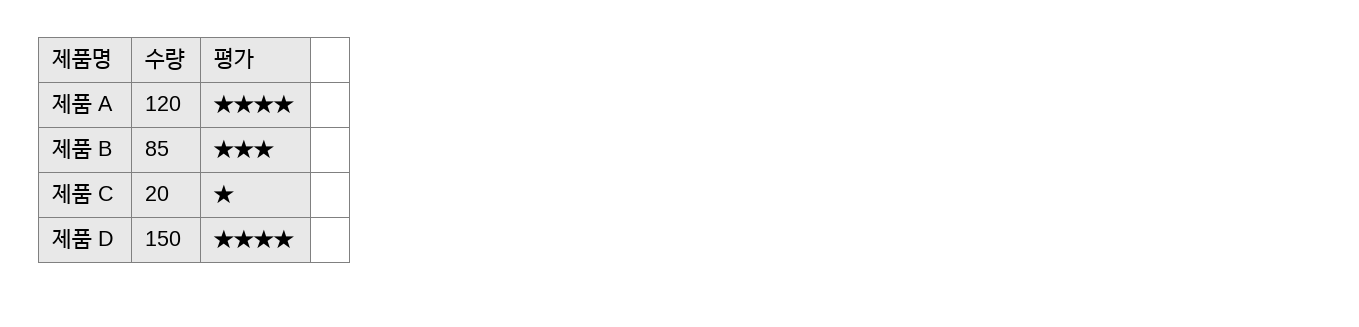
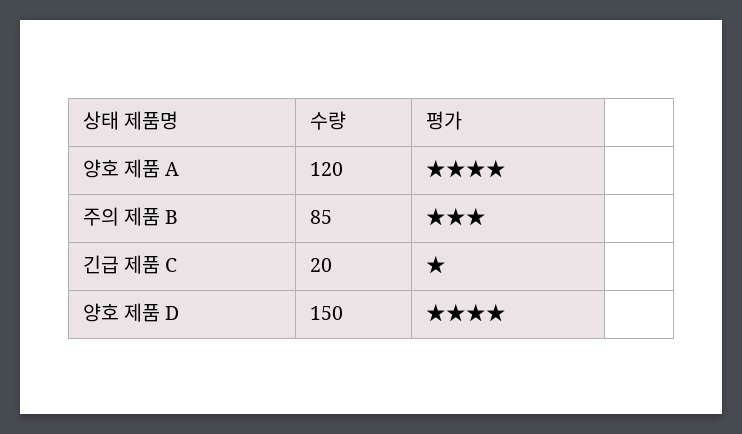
- 제품명 | 수량 | 평가 |
+ 상태 제품명 | 수량 | 평가 |
- 제품 A | 120 | ★★★★ |
+ 양호 제품 A | 120 | ★★★★ |
- 제품 B | 85 | ★★★ |
+ 주의 제품 B | 85 | ★★★ |
- 제품 C | 20 | ★ |
+ 긴급 제품 C | 20 | ★ |
- 제품 D | 150 | ★★★★ |
+ 양호 제품 D | 150 | ★★★★ |

